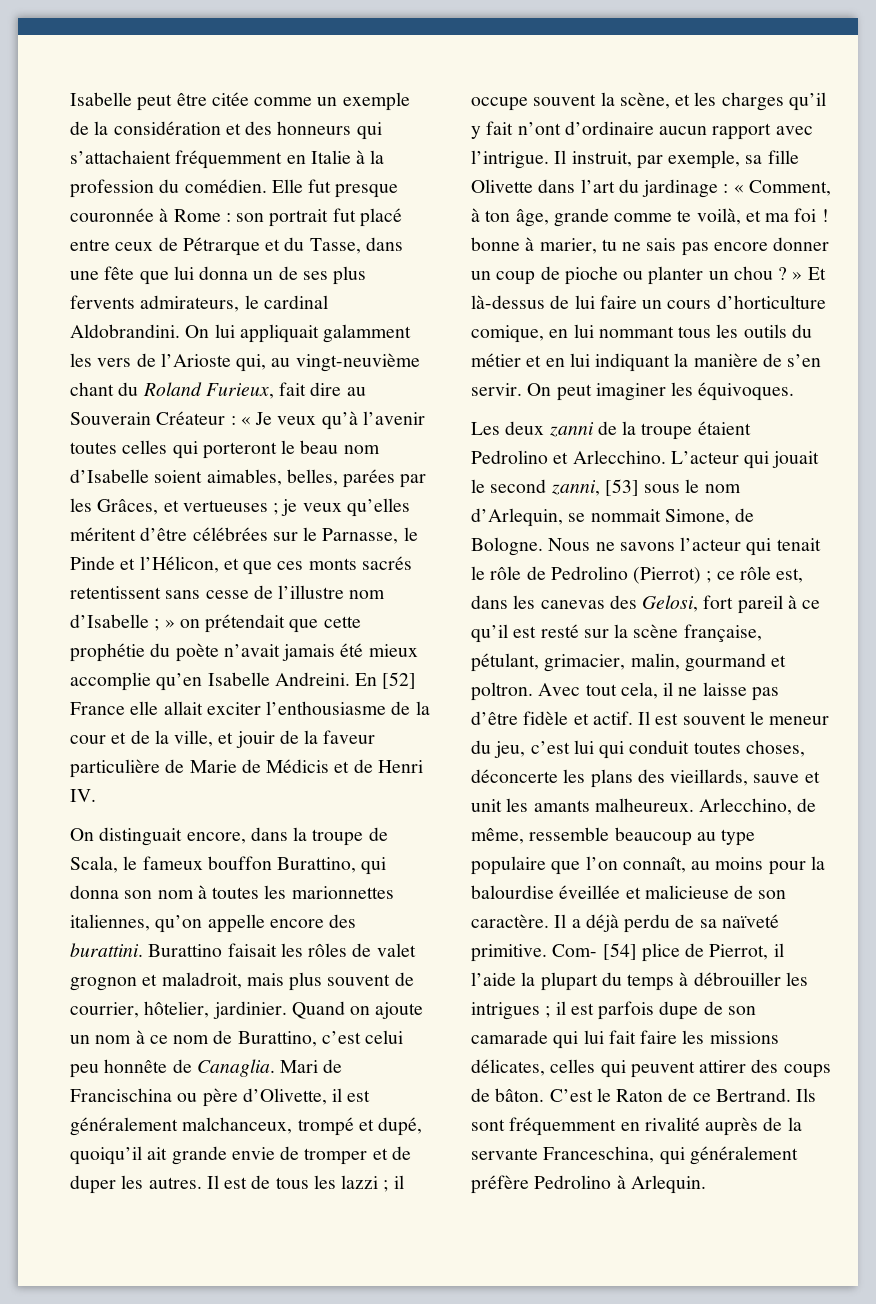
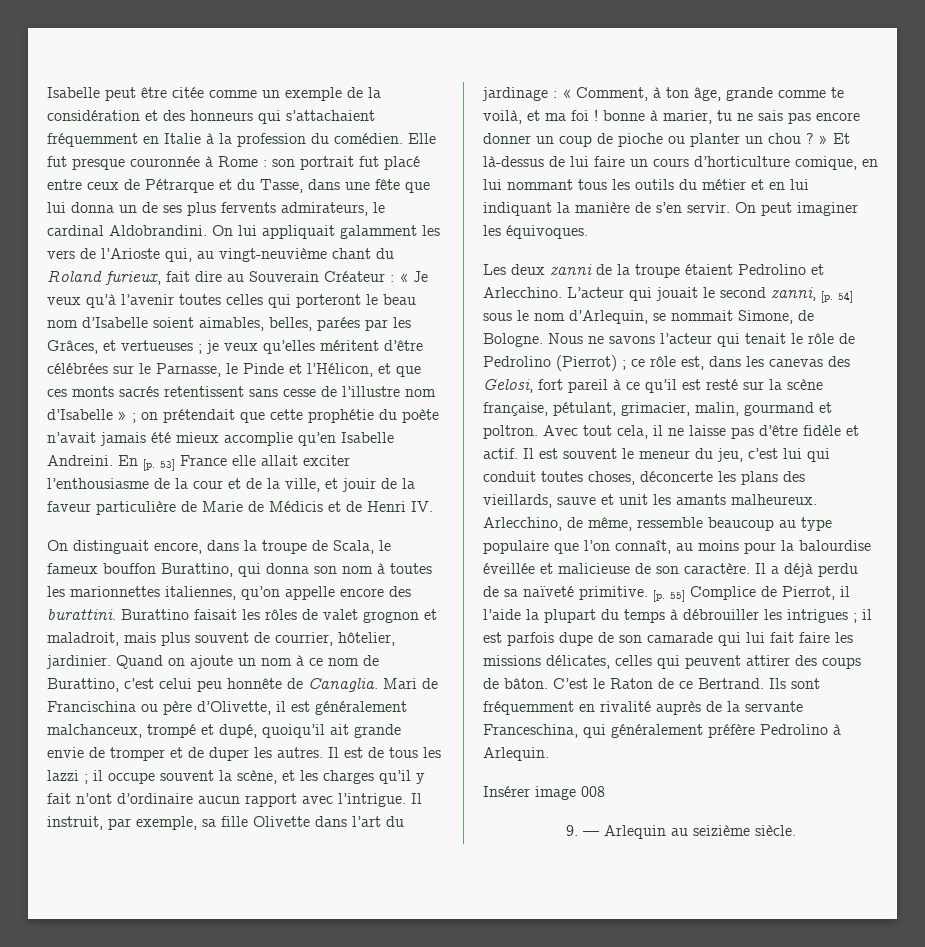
- On lui appliquait galamment les vers de l’Arioste qui, au vingt-neuvième chant du Roland Furieux, fait dire au Souverain Créateur :
+ On lui appliquait galamment les vers de l’Arioste qui, au vingt-neuvième chant du Roland furieux, fait dire au Souverain Créateur :
- je veux qu’elles méritent d’être célébrées sur le Parnasse, le Pinde et l’Hélicon, et que ces monts sacrés retentissent sans cesse de l’illustre nom d’Isabelle ; » on prétendait que cette prophétie du poète n’avait jamais été mieux accomplie qu’en Isabelle Andreini.
+ je veux qu’elles méritent d’être célébrées sur le Parnasse, le Pinde et l’Hélicon, et que ces monts sacrés retentissent sans cesse de l’illustre nom d’Isabelle » ; on prétendait que cette prophétie du poète n’avait jamais été mieux accomplie qu’en Isabelle Andreini.
- En [52] France elle allait exciter l’enthousiasme de la cour et de la ville, et jouir de la faveur particulière de Marie de Médicis et de Henri IV.
+ En [p. 53] France elle allait exciter l’enthousiasme de la cour et de la ville, et jouir de la faveur particulière de Marie de Médicis et de Henri IV.
- L’acteur qui jouait le second zanni, [53] sous le nom d’Arlequin, se nommait Simone, de Bologne.
+ L’acteur qui jouait le second zanni, [p. 54] sous le nom d’Arlequin, se nommait Simone, de Bologne.
- Com- [54] plice de Pierrot, il l’aide la plupart du temps à débrouiller les intrigues ; il est parfois dupe de son camarade qui lui fait faire les missions délicates, celles qui peuvent attirer des coups de bâton.
+ [p. 55] Complice de Pierrot, il l’aide la plupart du temps à débrouiller les intrigues ; il est parfois dupe de son camarade qui lui fait faire les missions délicates, celles qui peuvent attirer des coups de bâton.
+ Insérer image 008
+ 9. — Arlequin au seizième siècle.

